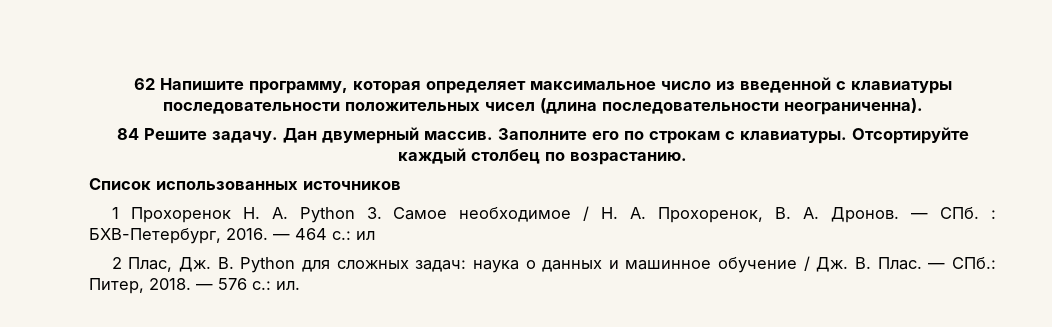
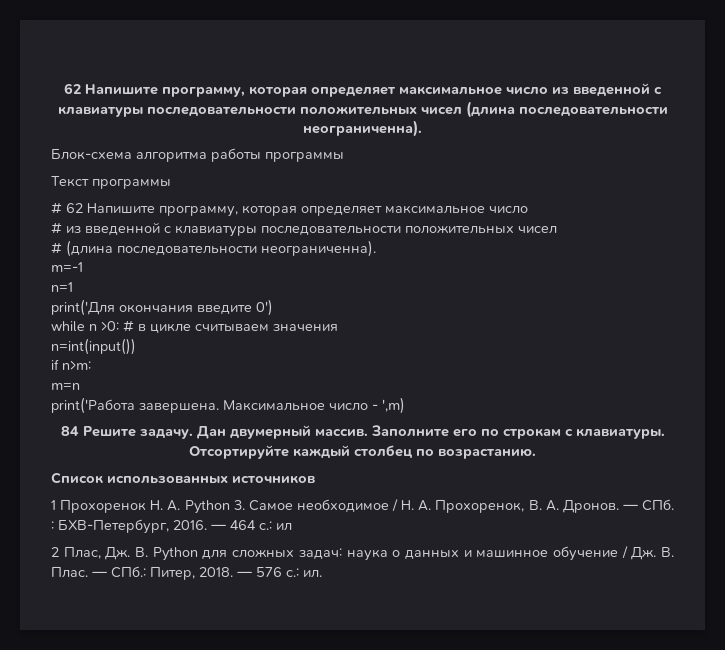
+ Блок-схема алгоритма работы программы
+ Текст программы
+ # 62 Напишите программу, которая определяет максимальное число
+ # из введенной с клавиатуры последовательности положительных чисел
+ # (длина последовательности неограниченна).
+ m=-1
+ n=1
+ print('Для окончания введите 0')
+ while n >0: # в цикле считываем значения
+ n=int(input())
+ if n>m:
+ m=n
+ print('Работа завершена. Максимальное число - ',m)

